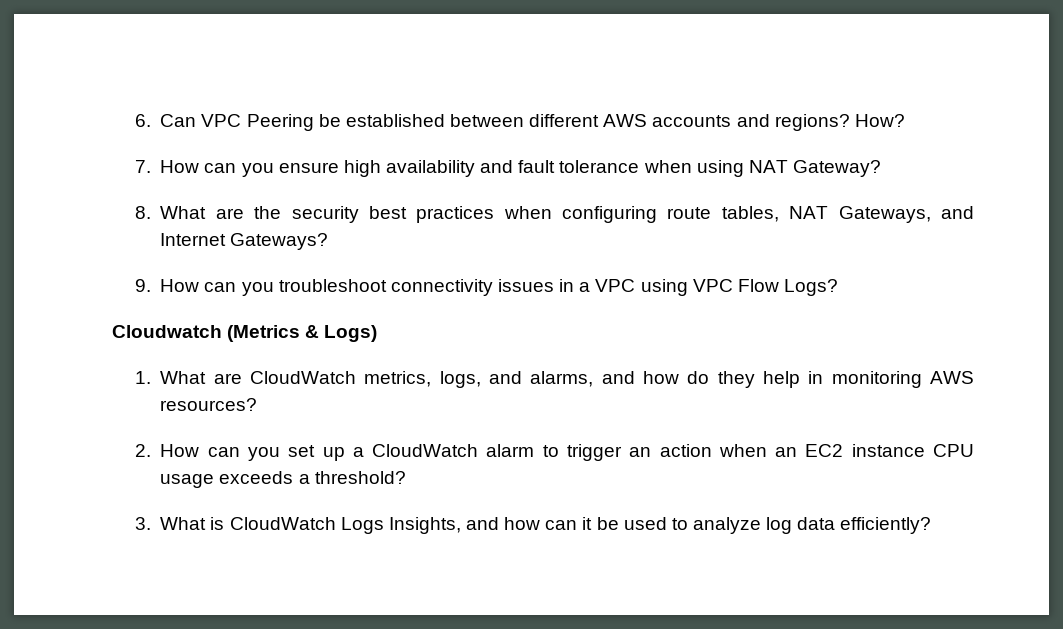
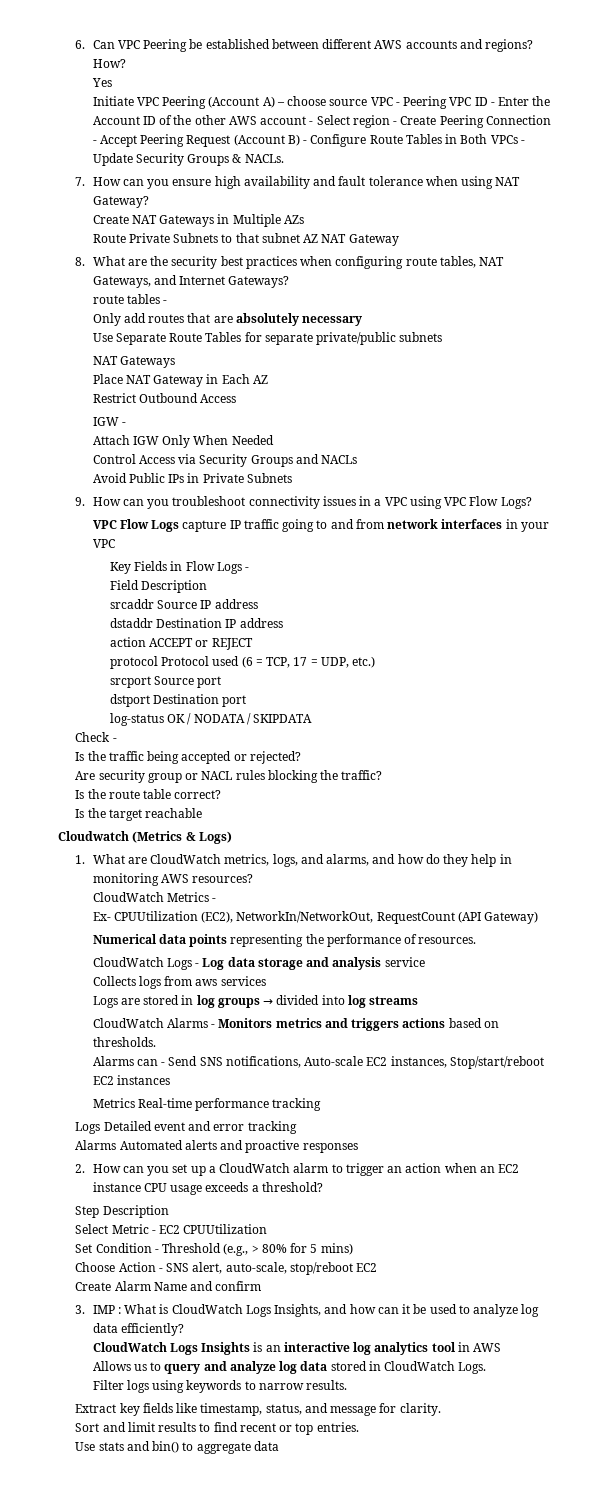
+ Yes
+ Initiate VPC Peering (Account A) – choose source VPC - Peering VPC ID - Enter the Account ID of the other AWS account - Select region - Create Peering Connection - Accept Peering Request (Account B) - Configure Route Tables in Both VPCs - Update Security Groups & NACLs.
+ Create NAT Gateways in Multiple AZs
+ Route Private Subnets to that subnet AZ NAT Gateway
+ route tables -
+ Only add routes that are absolutely necessary
+ Use Separate Route Tables for separate private/public subnets
+ NAT Gateways
+ Place NAT Gateway in Each AZ
+ Restrict Outbound Access
+ IGW -
+ Attach IGW Only When Needed
+ Control Access via Security Groups and NACLs
+ Avoid Public IPs in Private Subnets
+ VPC Flow Logs capture IP traffic going to and from network interfaces in your VPC
+ Key Fields in Flow Logs -
+ Field Description
+ srcaddr Source IP address
+ dstaddr Destination IP address
+ action ACCEPT or REJECT
+ protocol Protocol used (6 = TCP, 17 = UDP, etc.)
+ srcport Source port
+ dstport Destination port
+ log-status OK / NODATA / SKIPDATA
+ Check -
+ Is the traffic being accepted or rejected?
+ Are security group or NACL rules blocking the traffic?
+ Is the route table correct?
+ Is the target reachable
+ CloudWatch Metrics -
+ Ex- CPUUtilization (EC2), NetworkIn/NetworkOut, RequestCount (API Gateway)
+ Numerical data points representing the performance of resources.
+ CloudWatch Logs - Log data storage and analysis service
+ Collects logs from aws services
+ Logs are stored in log groups → divided into log streams
+ CloudWatch Alarms - Monitors metrics and triggers actions based on thresholds.
+ Alarms can - Send SNS notifications, Auto-scale EC2 instances, Stop/start/reboot EC2 instances
+ Metrics Real-time performance tracking
+ Logs Detailed event and error tracking
+ Alarms Automated alerts and proactive responses
+ Step Description
+ Select Metric - EC2 CPUUtilization
+ Set Condition - Threshold (e.g., > 80% for 5 mins)
+ Choose Action - SNS alert, auto-scale, stop/reboot EC2
+ Create Alarm Name and confirm
- 3. What is CloudWatch Logs Insights, and how can it be used to analyze log data efficiently?
+ 3. IMP : What is CloudWatch Logs Insights, and how can it be used to analyze log data efficiently?
+ CloudWatch Logs Insights is an interactive log analytics tool in AWS
+ Allows us to query and analyze log data stored in CloudWatch Logs.
+ Filter logs using keywords to narrow results.
+ Extract key fields like timestamp, status, and message for clarity.
+ Sort and limit results to find recent or top entries.
+ Use stats and bin() to aggregate data

